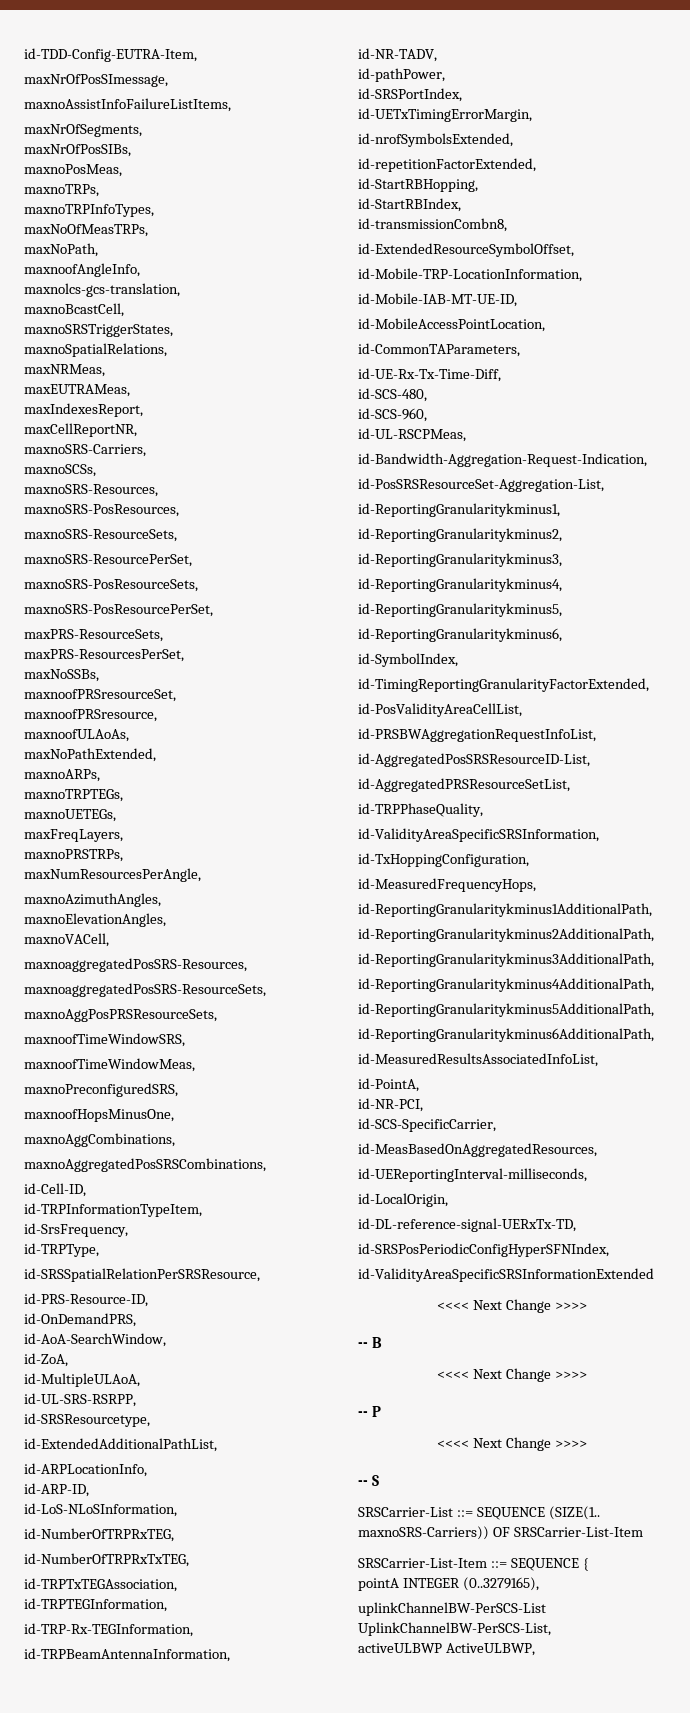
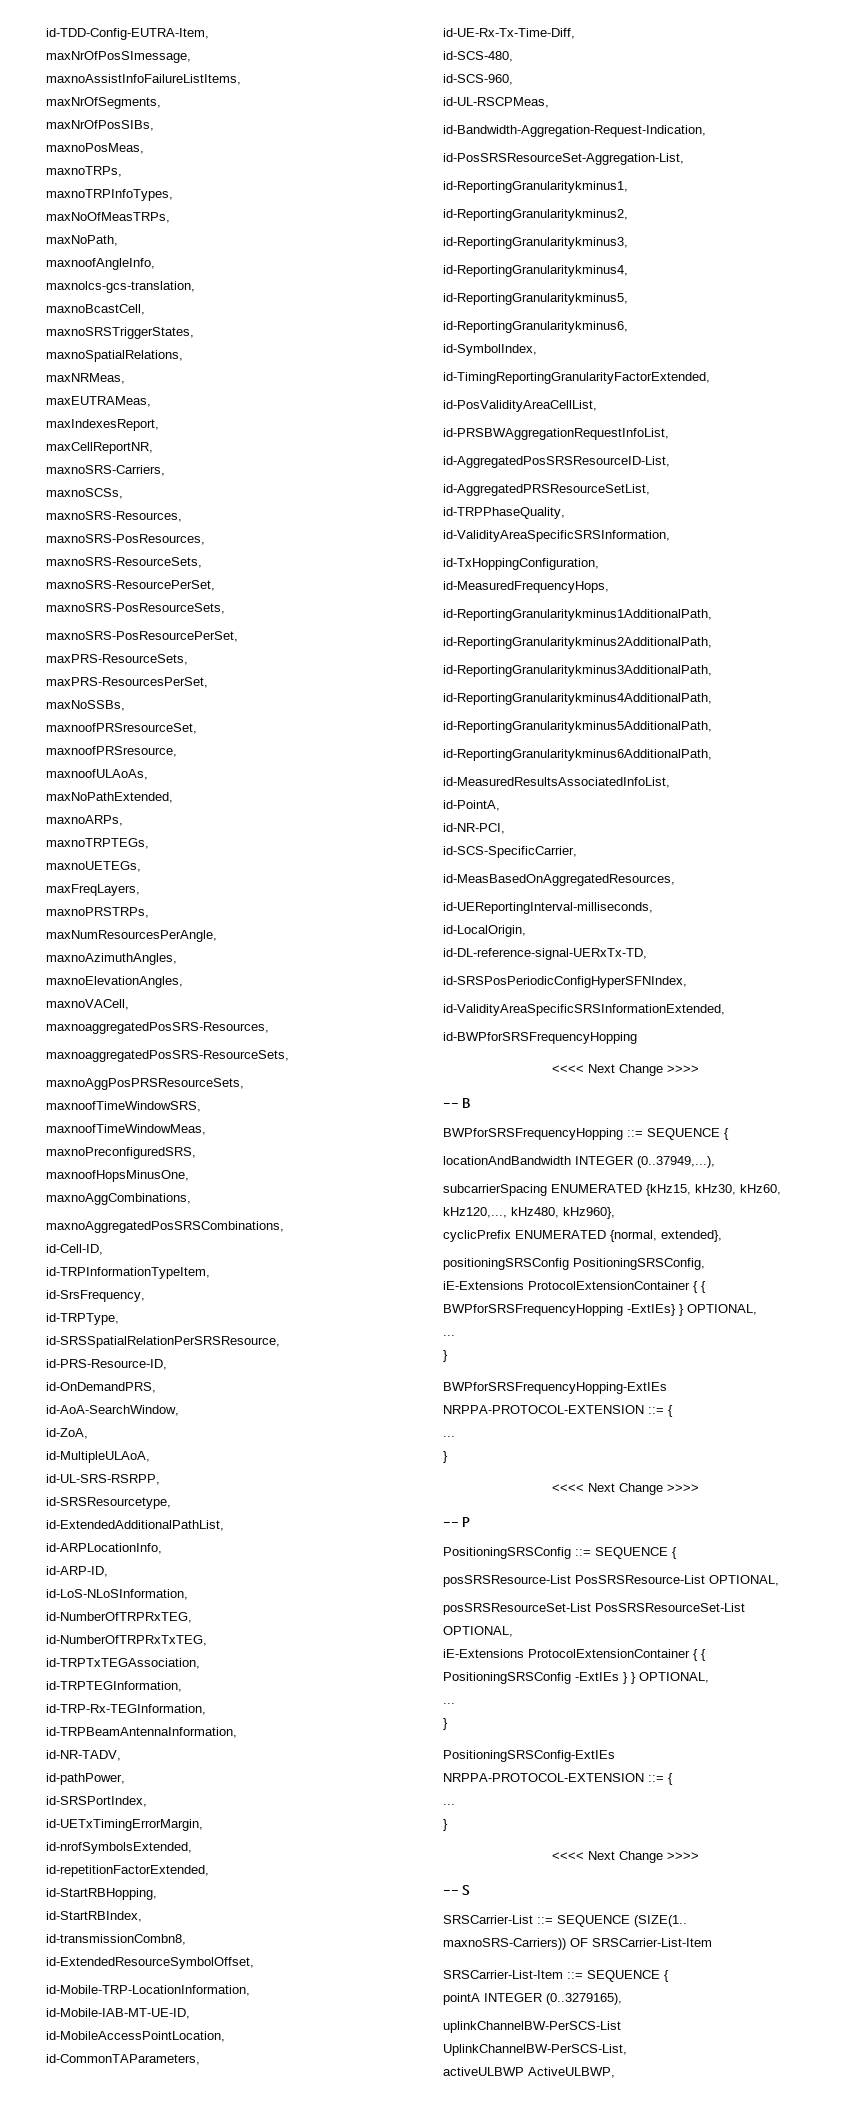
- id-ValidityAreaSpecificSRSInformationExtended
+ id-ValidityAreaSpecificSRSInformationExtended,
+ id-BWPforSRSFrequencyHopping
+ BWPforSRSFrequencyHopping ::= SEQUENCE {
+ locationAndBandwidth INTEGER (0..37949,...),
+ subcarrierSpacing ENUMERATED {kHz15, kHz30, kHz60, kHz120,..., kHz480, kHz960},
+ cyclicPrefix ENUMERATED {normal, extended},
+ positioningSRSConfig PositioningSRSConfig,
+ iE-Extensions ProtocolExtensionContainer { { BWPforSRSFrequencyHopping -ExtIEs} } OPTIONAL,
+ ...
+ }
+ BWPforSRSFrequencyHopping-ExtIEs NRPPA-PROTOCOL-EXTENSION ::= {
+ ...
+ }
+ PositioningSRSConfig ::= SEQUENCE {
+ posSRSResource-List PosSRSResource-List OPTIONAL,
+ posSRSResourceSet-List PosSRSResourceSet-List OPTIONAL,
+ iE-Extensions ProtocolExtensionContainer { { PositioningSRSConfig -ExtIEs } } OPTIONAL,
+ ...
+ }
+ PositioningSRSConfig-ExtIEs NRPPA-PROTOCOL-EXTENSION ::= {
+ ...
+ }

